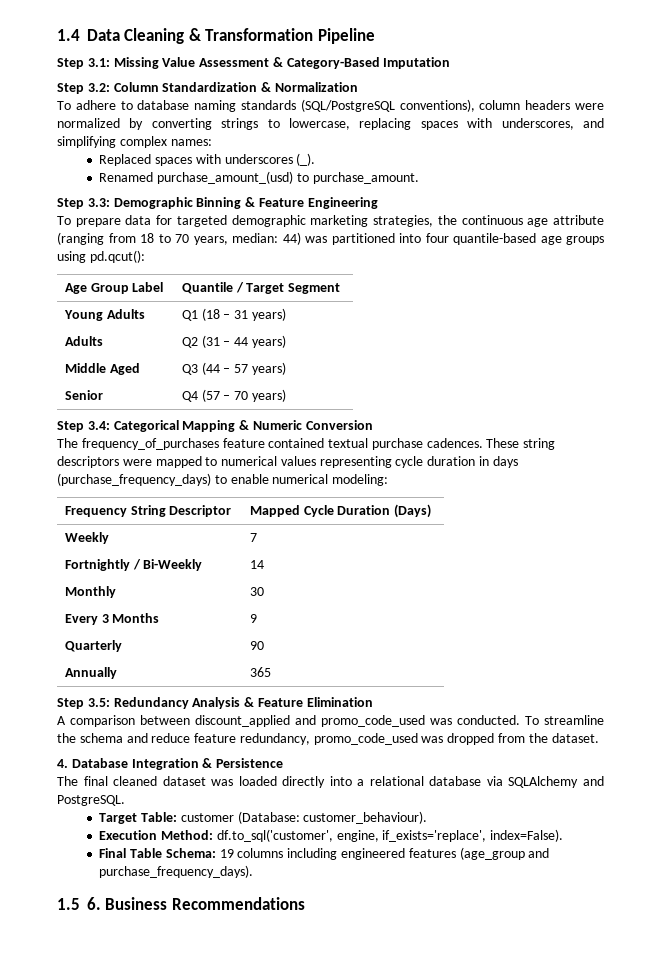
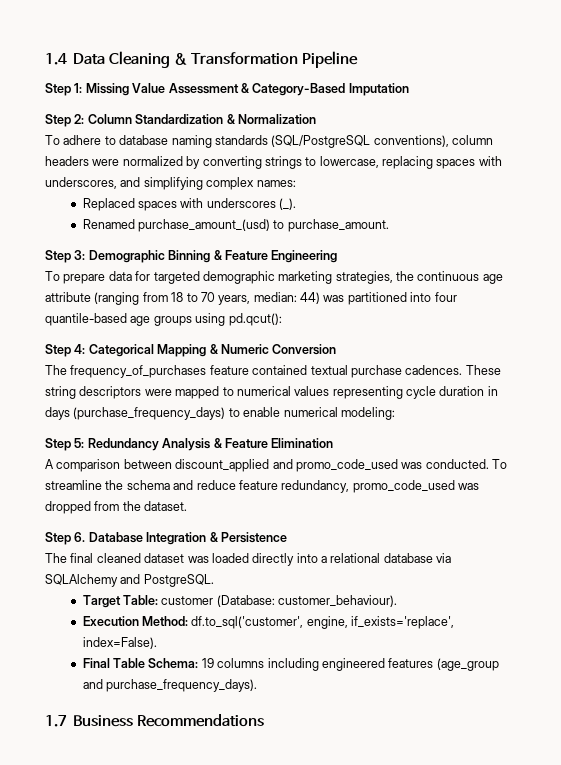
- Step 3.1: Missing Value Assessment & Category-Based Imputation
+ Step 1: Missing Value Assessment & Category-Based Imputation
- Step 3.2: Column Standardization & Normalization
+ Step 2: Column Standardization & Normalization
- Step 3.3: Demographic Binning & Feature Engineering
+ Step 3: Demographic Binning & Feature Engineering
- Age Group Label | Quantile / Target Segment
- Young Adults | Q1 (18 – 31 years)
- Adults | Q2 (31 – 44 years)
- Middle Aged | Q3 (44 – 57 years)
- Senior | Q4 (57 – 70 years)
- Step 3.4: Categorical Mapping & Numeric Conversion
+ Step 4: Categorical Mapping & Numeric Conversion
- Frequency String Descriptor | Mapped Cycle Duration (Days)
- Weekly | 7
- Fortnightly / Bi-Weekly | 14
- Monthly | 30
- Every 3 Months | 9
- Quarterly | 90
- Annually | 365
- Step 3.5: Redundancy Analysis & Feature Elimination
+ Step 5: Redundancy Analysis & Feature Elimination
- 4. Database Integration & Persistence
+ Step 6. Database Integration & Persistence
- 1.5 6. Business Recommendations
+ 1.7 Business Recommendations

